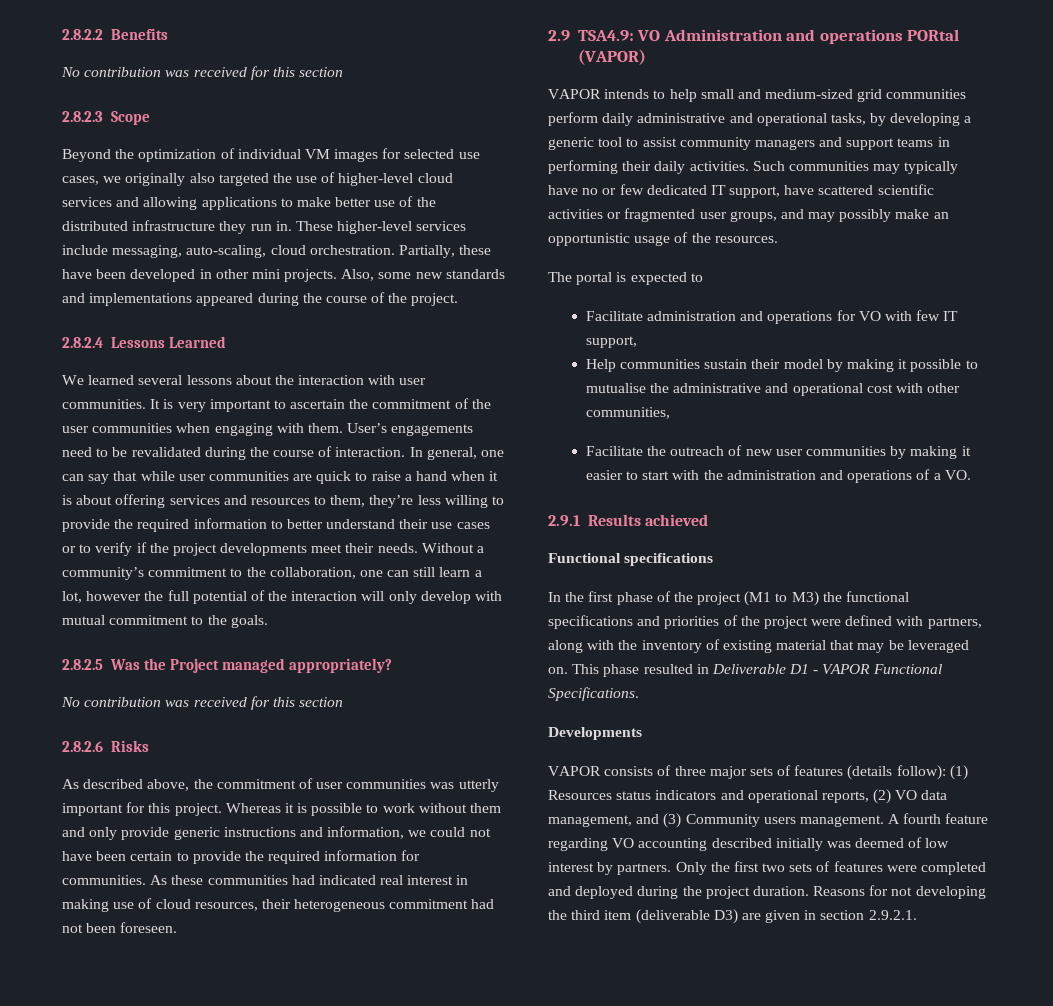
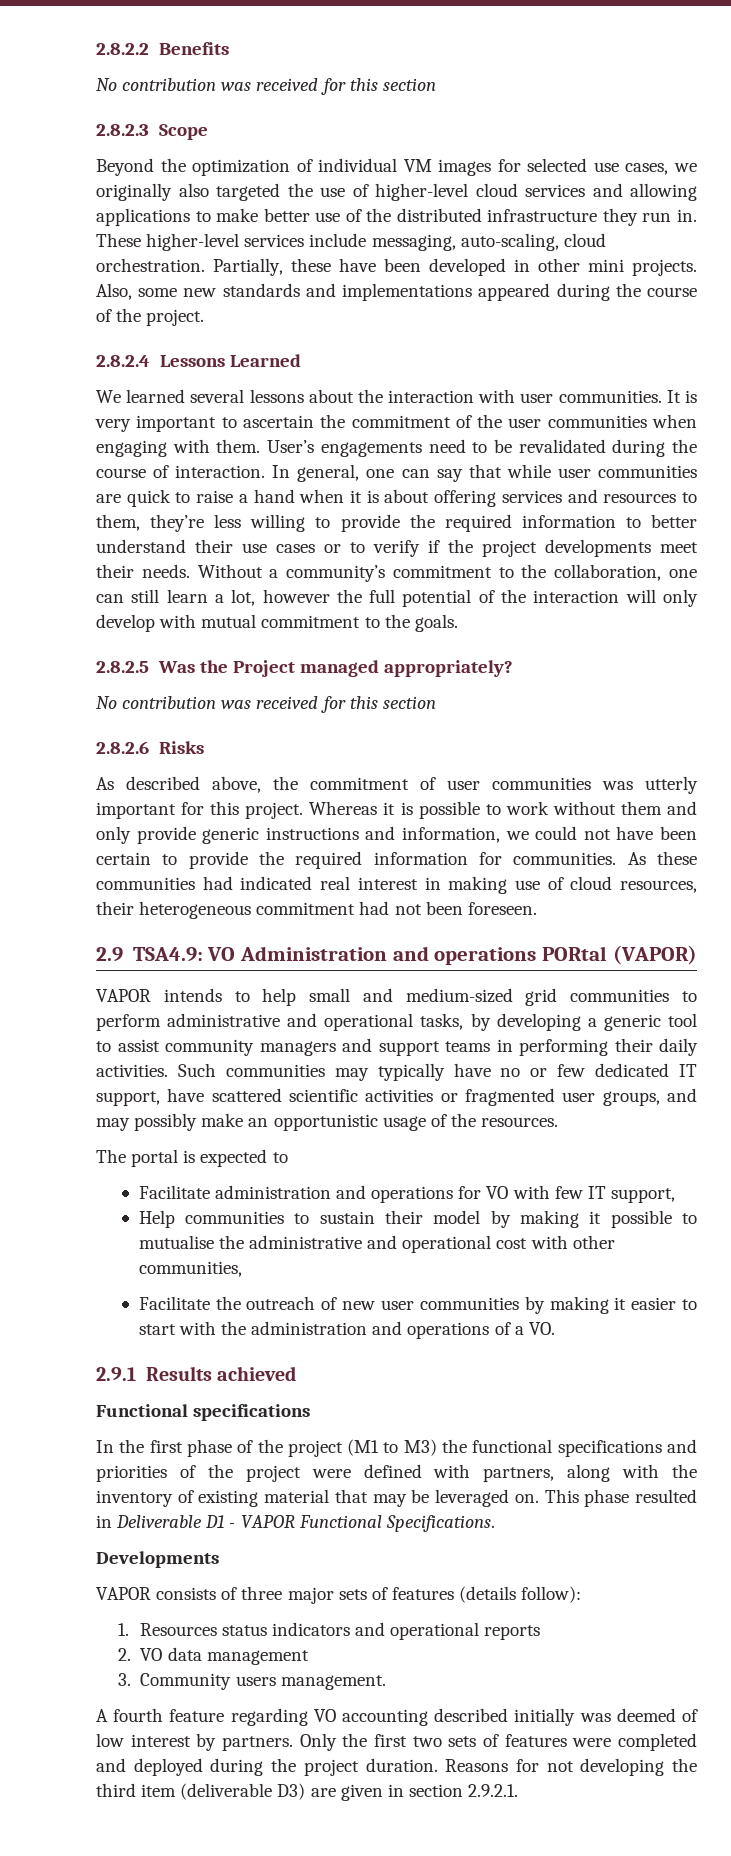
- VAPOR intends to help small and medium-sized grid communities perform daily administrative and operational tasks, by developing a generic tool to assist community managers and support teams in performing their daily activities.
+ VAPOR intends to help small and medium-sized grid communities to perform administrative and operational tasks, by developing a generic tool to assist community managers and support teams in performing their daily activities.
- Help communities sustain their model by making it possible to mutualise the administrative and operational cost with other communities,
+ Help communities to sustain their model by making it possible to mutualise the administrative and operational cost with other communities,
- VAPOR consists of three major sets of features (details follow): (1) Resources status indicators and operational reports, (2) VO data management, and (3) Community users management. A fourth feature regarding VO accounting described initially was deemed of low interest by partners.
+ VAPOR consists of three major sets of features (details follow):
+ 1. Resources status indicators and operational reports
+ 2. VO data management
+ 3. Community users management.
+ A fourth feature regarding VO accounting described initially was deemed of low interest by partners.

